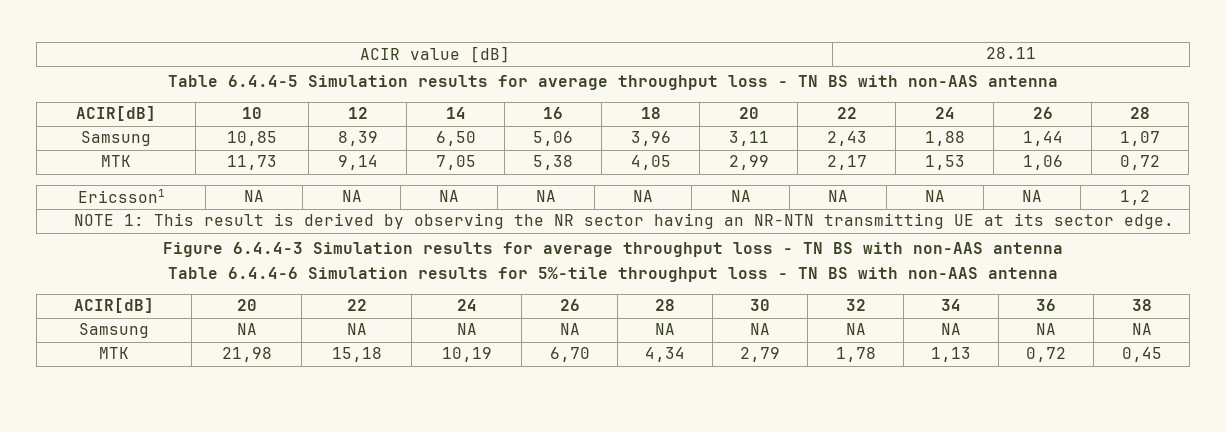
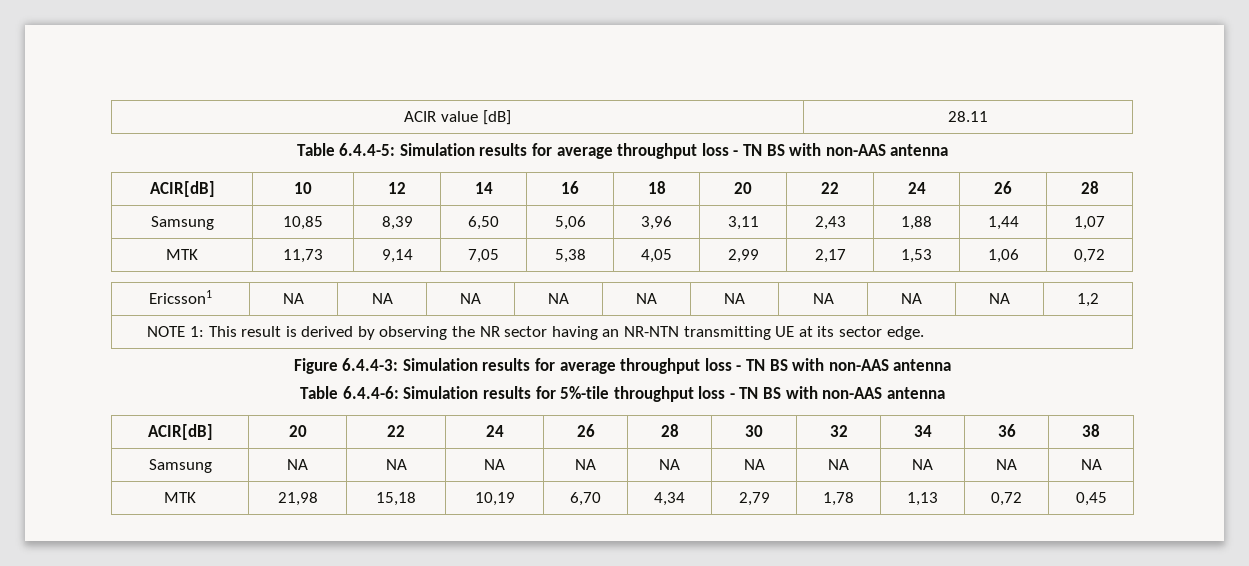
- Table 6.4.4-5 Simulation results for average throughput loss - TN BS with non-AAS antenna
+ Table 6.4.4-5: Simulation results for average throughput loss - TN BS with non-AAS antenna
- Figure 6.4.4-3 Simulation results for average throughput loss - TN BS with non-AAS antenna
+ Figure 6.4.4-3: Simulation results for average throughput loss - TN BS with non-AAS antenna
- Table 6.4.4-6 Simulation results for 5%-tile throughput loss - TN BS with non-AAS antenna
+ Table 6.4.4-6: Simulation results for 5%-tile throughput loss - TN BS with non-AAS antenna

